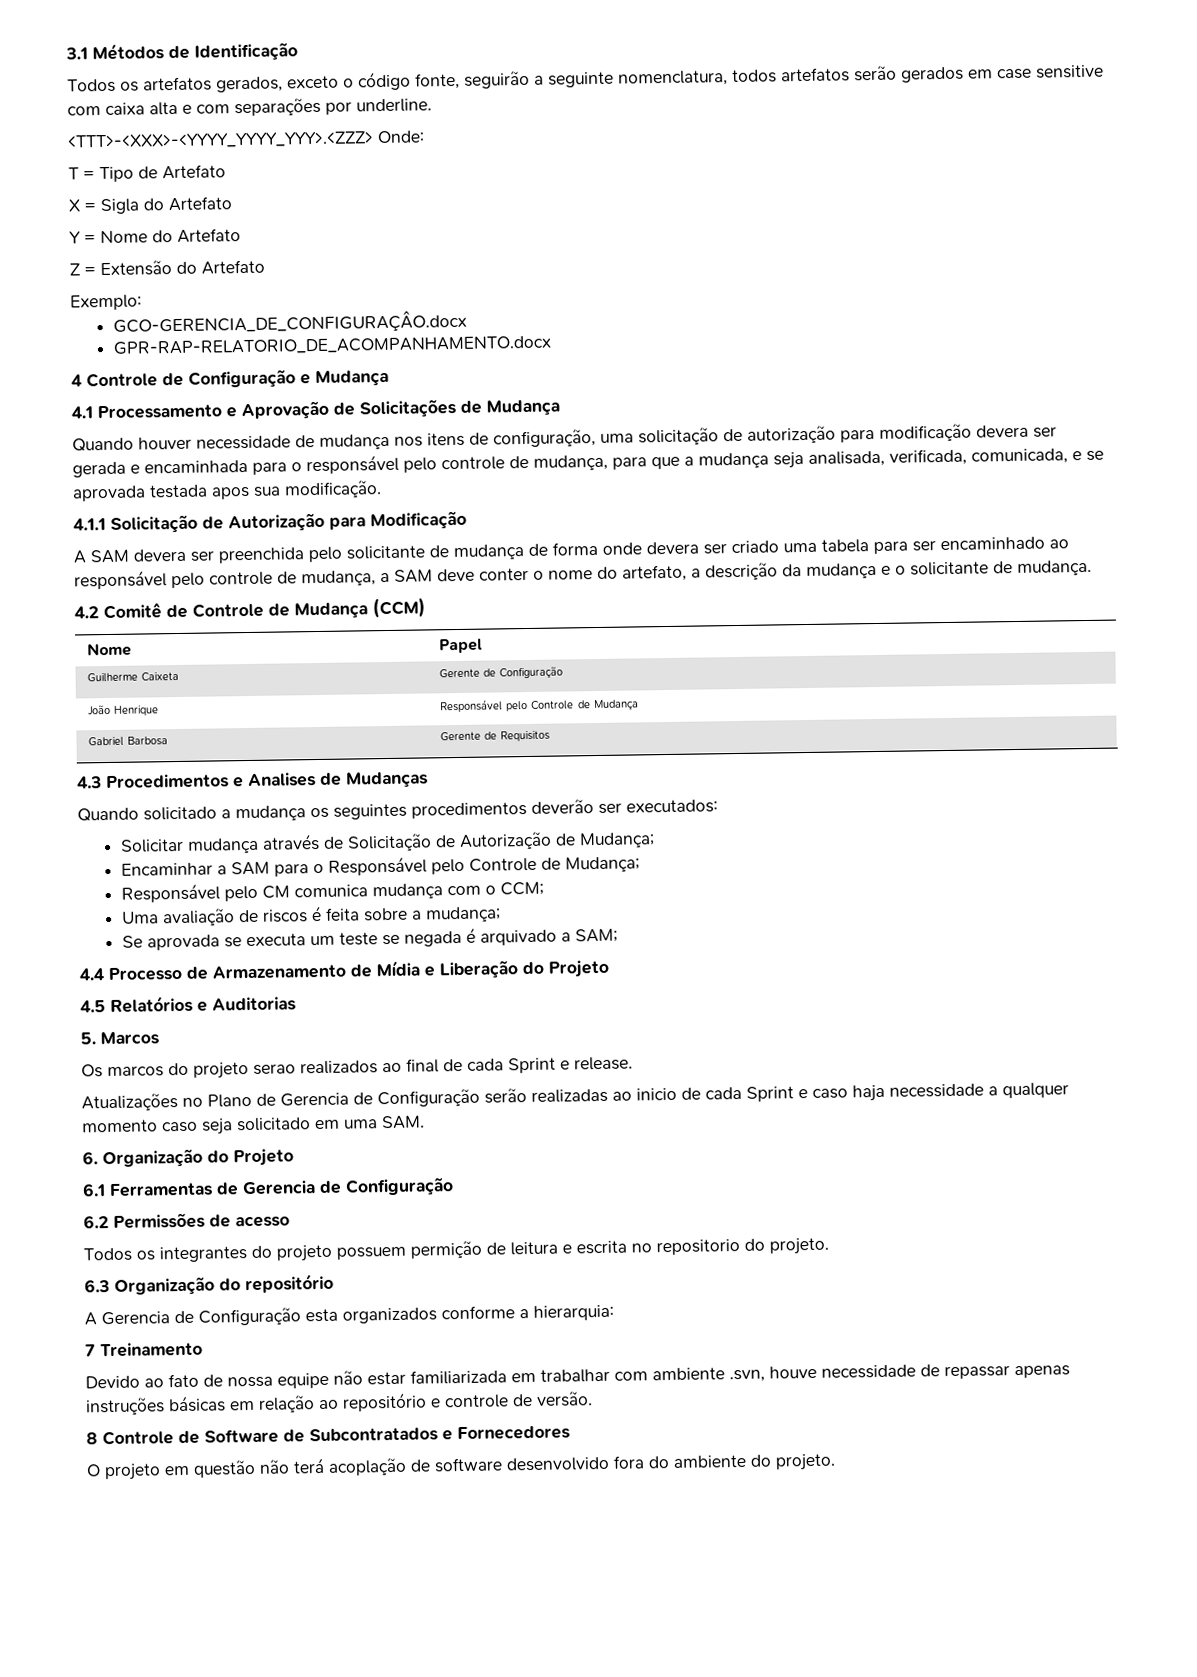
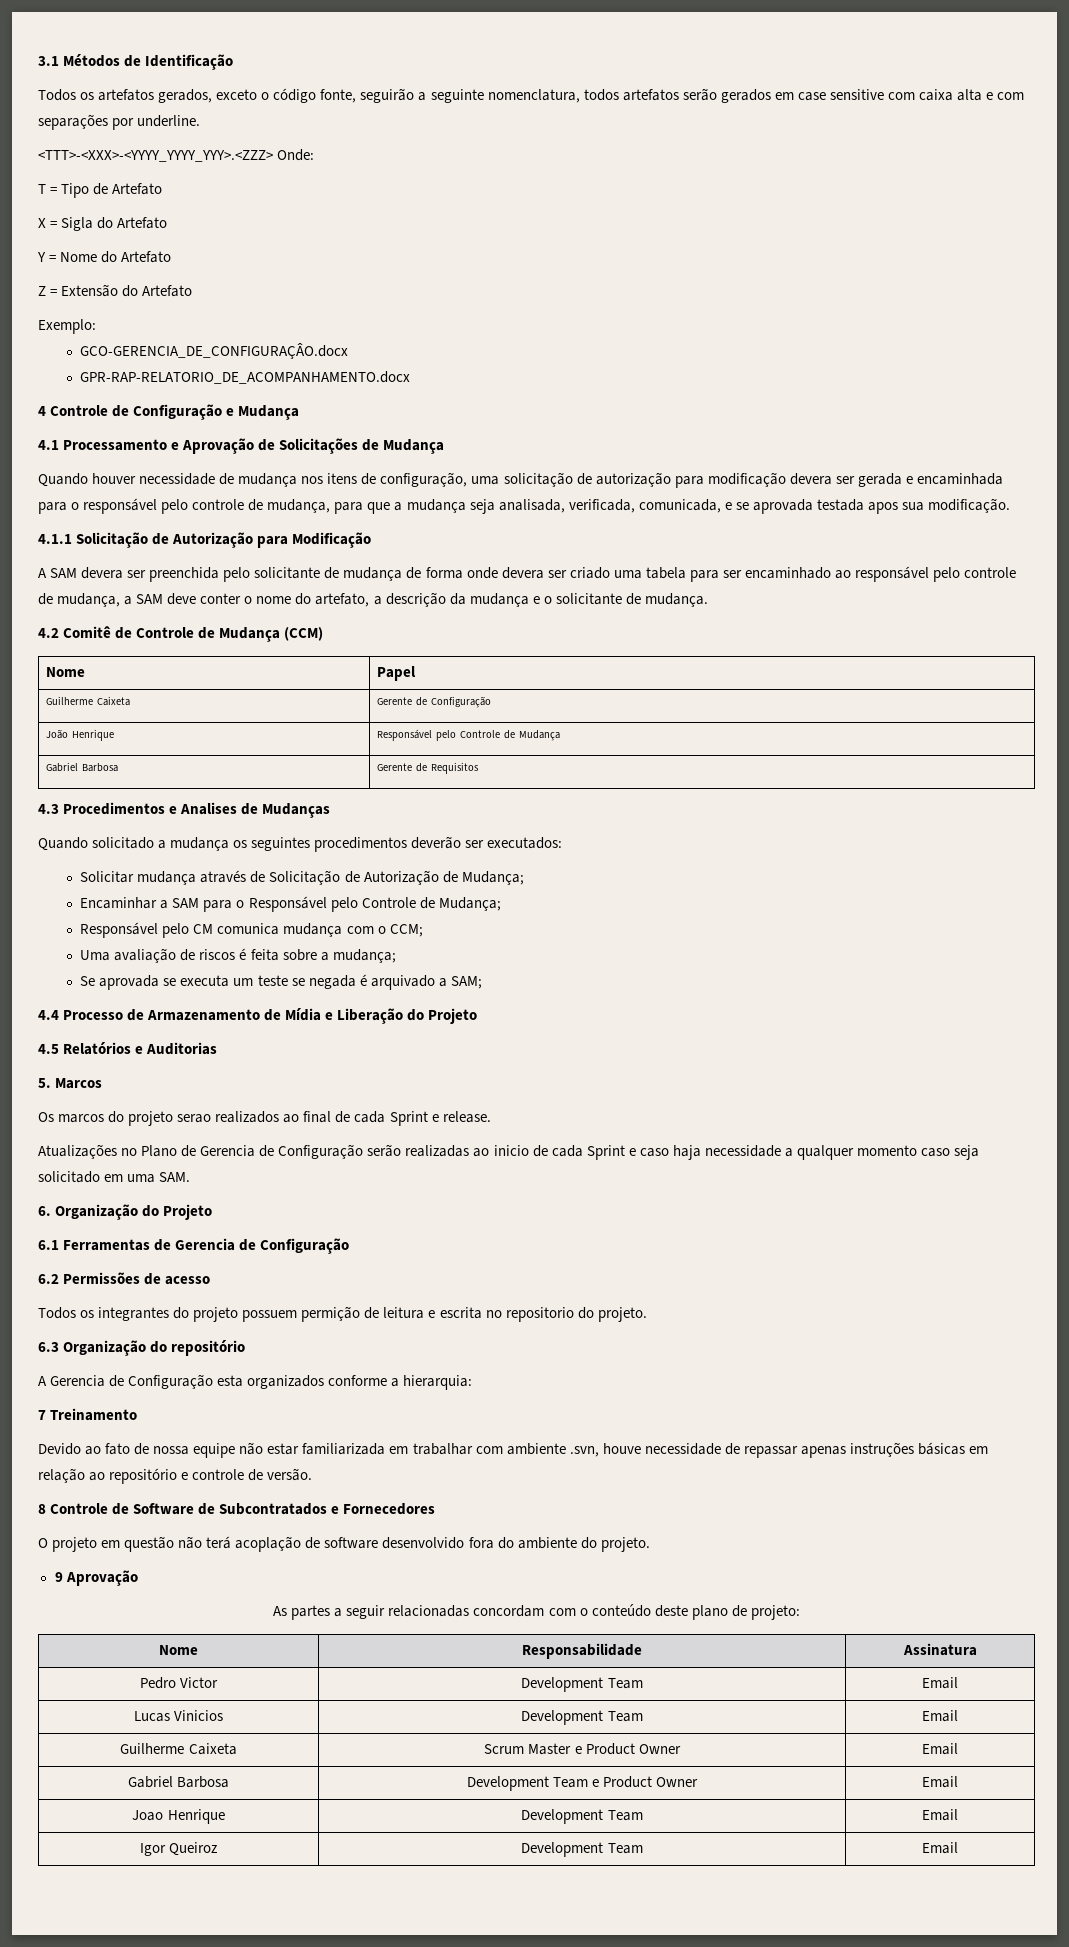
+ 9 Aprovação
+ As partes a seguir relacionadas concordam com o conteúdo deste plano de projeto:
+ Nome | Responsabilidade | Assinatura
+ Pedro Victor | Development Team | Email
+ Lucas Vinicios | Development Team | Email
+ Guilherme Caixeta | Scrum Master e Product Owner | Email
+ Gabriel Barbosa | Development Team e Product Owner | Email
+ Joao Henrique | Development Team | Email
+ Igor Queiroz | Development Team | Email

